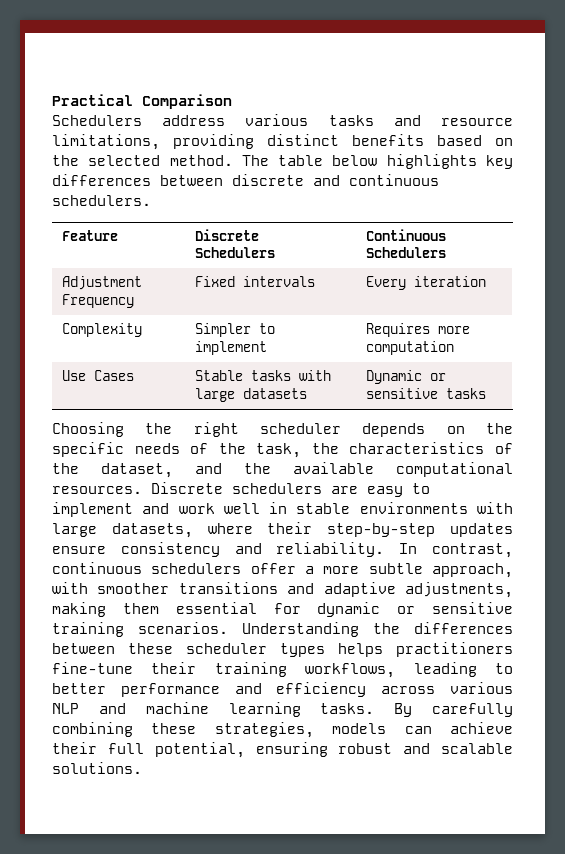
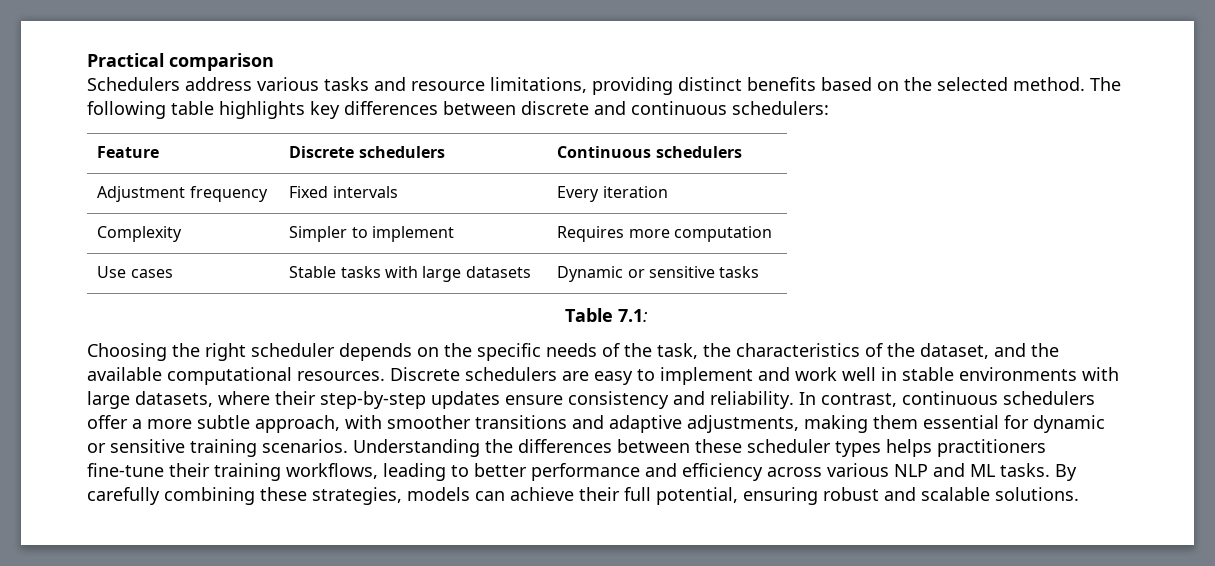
- Practical Comparison
+ Practical comparison
- The table below highlights key differences between discrete and continuous schedulers.
+ The following table highlights key differences between discrete and continuous schedulers:
- Feature | Discrete Schedulers | Continuous Schedulers
+ Feature | Discrete schedulers | Continuous schedulers
- Adjustment Frequency | Fixed intervals | Every iteration
+ Adjustment frequency | Fixed intervals | Every iteration
- Use Cases | Stable tasks with large datasets | Dynamic or sensitive tasks
+ Use cases | Stable tasks with large datasets | Dynamic or sensitive tasks
+ Table 7.1:
- Understanding the differences between these scheduler types helps practitioners fine-tune their training workflows, leading to better performance and efficiency across various NLP and machine learning tasks.
+ Understanding the differences between these scheduler types helps practitioners fine-tune their training workflows, leading to better performance and efficiency across various NLP and ML tasks.

